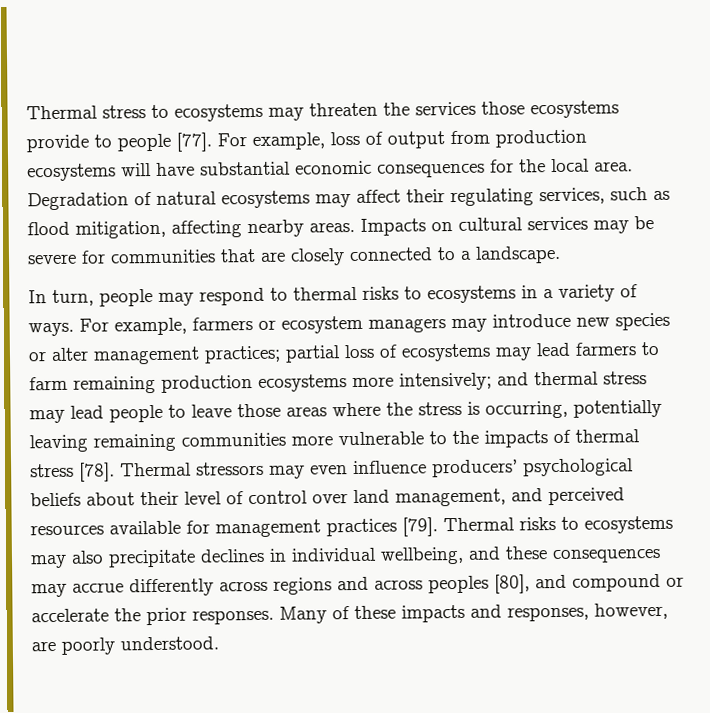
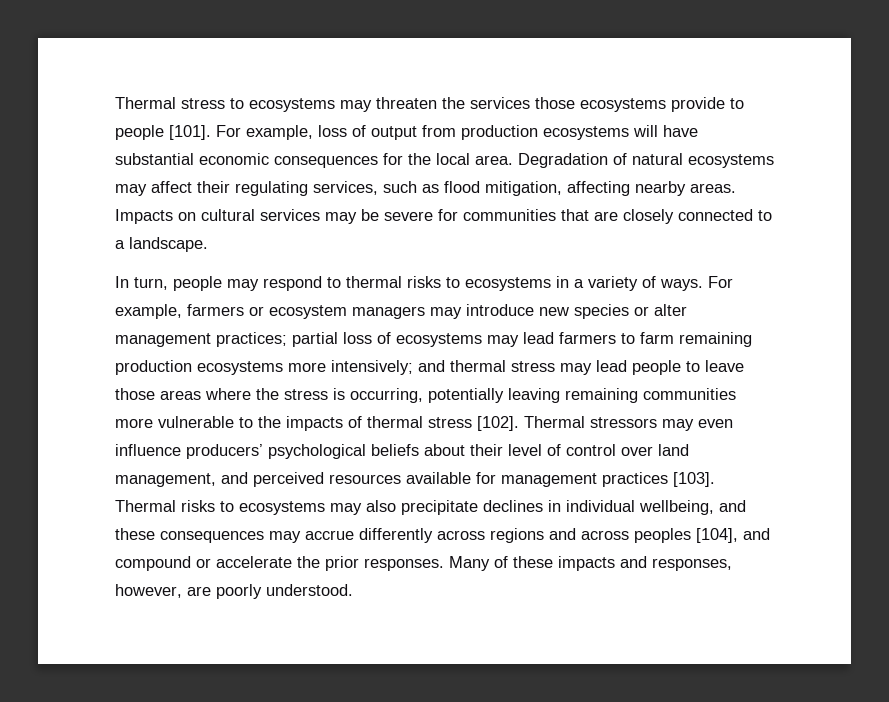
- Thermal stress to ecosystems may threaten the services those ecosystems provide to people [77].
+ Thermal stress to ecosystems may threaten the services those ecosystems provide to people [101].
- For example, farmers or ecosystem managers may introduce new species or alter management practices; partial loss of ecosystems may lead farmers to farm remaining production ecosystems more intensively; and thermal stress may lead people to leave those areas where the stress is occurring, potentially leaving remaining communities more vulnerable to the impacts of thermal stress [78].
+ For example, farmers or ecosystem managers may introduce new species or alter management practices; partial loss of ecosystems may lead farmers to farm remaining production ecosystems more intensively; and thermal stress may lead people to leave those areas where the stress is occurring, potentially leaving remaining communities more vulnerable to the impacts of thermal stress [102].
- Thermal stressors may even influence producers’ psychological beliefs about their level of control over land management, and perceived resources available for management practices [79].
+ Thermal stressors may even influence producers’ psychological beliefs about their level of control over land management, and perceived resources available for management practices [103].
- Thermal risks to ecosystems may also precipitate declines in individual wellbeing, and these consequences may accrue differently across regions and across peoples [80], and compound or accelerate the prior responses.
+ Thermal risks to ecosystems may also precipitate declines in individual wellbeing, and these consequences may accrue differently across regions and across peoples [104], and compound or accelerate the prior responses.

